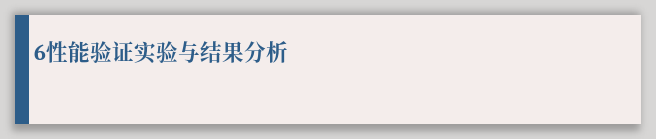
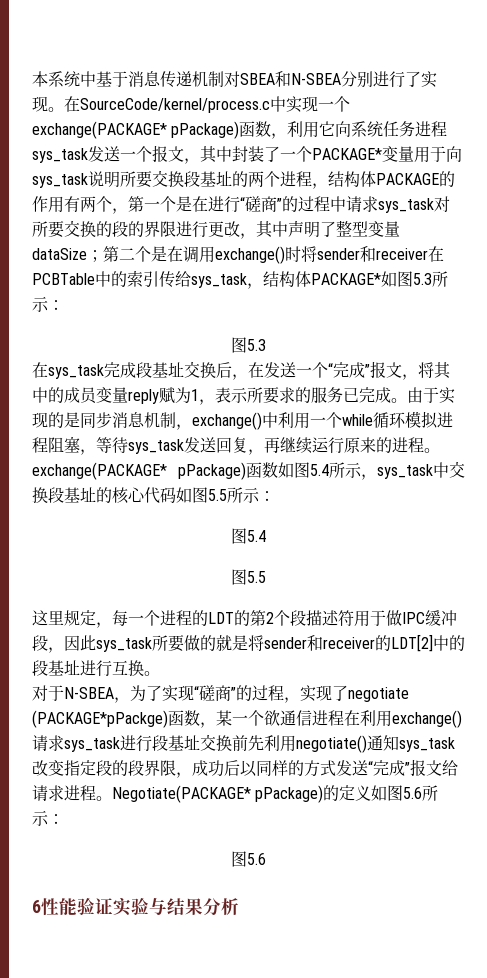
+ 本系统中基于消息传递机制对SBEA和N-SBEA分别进行了实现。在SourceCode/kernel/process.c中实现一个exchange(PACKAGE* pPackage)函数，利用它向系统任务进程sys_task发送一个报文，其中封装了一个PACKAGE*变量用于向sys_task说明所要交换段基址的两个进程，结构体PACKAGE的作用有两个，第一个是在进行“磋商”的过程中请求sys_task对所要交换的段的界限进行更改，其中声明了整型变量dataSize；第二个是在调用exchange()时将sender和receiver在PCBTable中的索引传给sys_task，结构体PACKAGE*如图5.3所示：
+ 图5.3
+ 在sys_task完成段基址交换后，在发送一个“完成”报文，将其中的成员变量reply赋为1，表示所要求的服务已完成。由于实现的是同步消息机制，exchange()中利用一个while循环模拟进程阻塞，等待sys_task发送回复，再继续运行原来的进程。exchange(PACKAGE* pPackage)函数如图5.4所示，sys_task中交换段基址的核心代码如图5.5所示：
+ 图5.4
+ 图5.5
+ 这里规定，每一个进程的LDT的第2个段描述符用于做IPC缓冲段，因此sys_task所要做的就是将sender和receiver的LDT[2]中的段基址进行互换。
+ 对于N-SBEA，为了实现“磋商”的过程，实现了negotiate (PACKAGE*pPackge)函数，某一个欲通信进程在利用exchange()请求sys_task进行段基址交换前先利用negotiate()通知sys_task改变指定段的段界限，成功后以同样的方式发送“完成”报文给请求进程。Negotiate(PACKAGE* pPackage)的定义如图5.6所示：
+ 图5.6

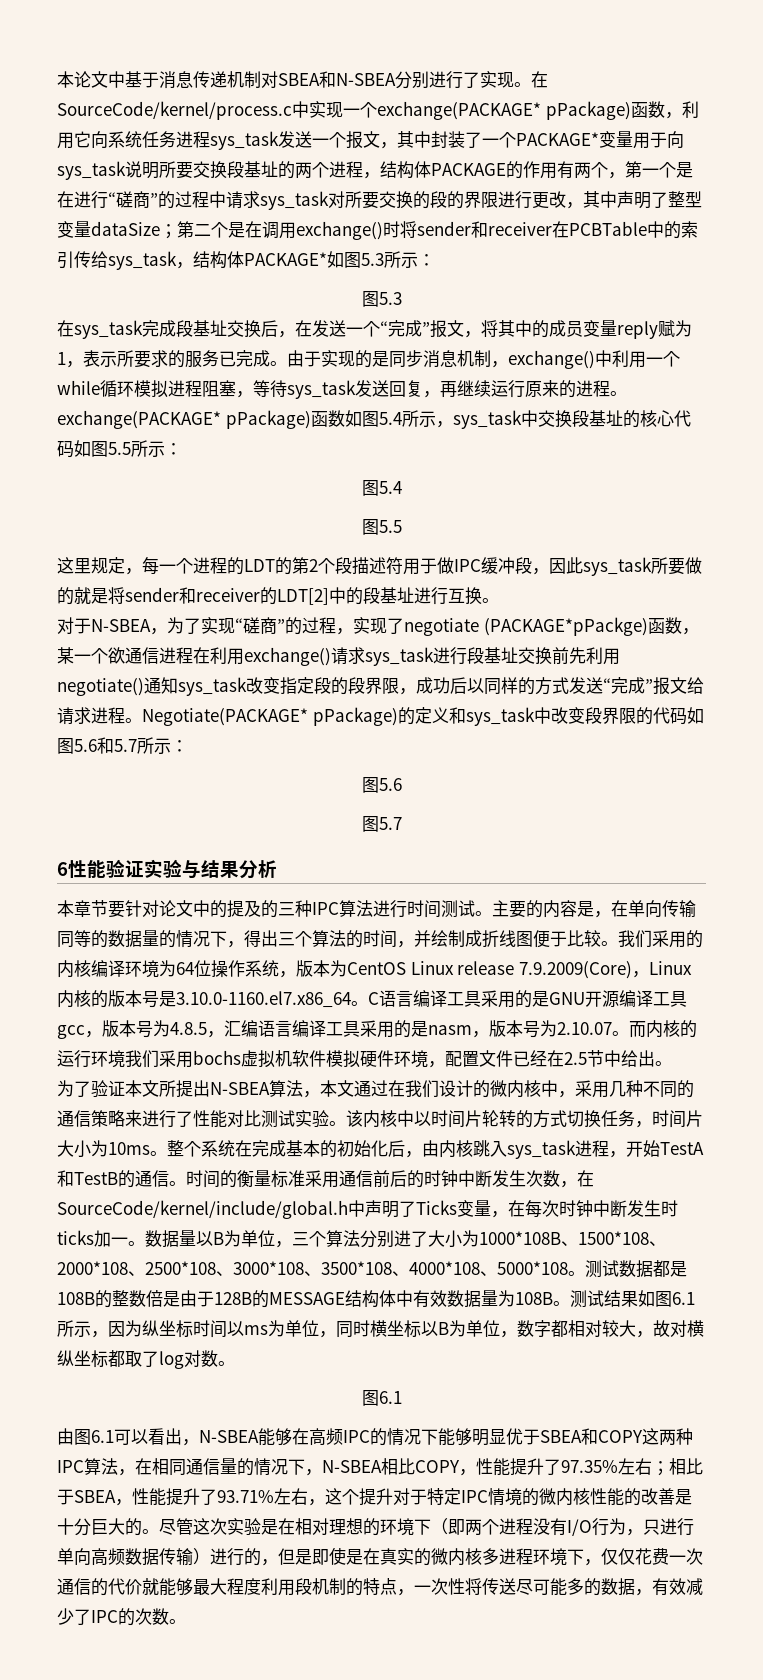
- 本系统中基于消息传递机制对SBEA和N-SBEA分别进行了实现。
+ 本论文中基于消息传递机制对SBEA和N-SBEA分别进行了实现。
- Negotiate(PACKAGE* pPackage)的定义如图5.6所示：
+ Negotiate(PACKAGE* pPackage)的定义和sys_task中改变段界限的代码如图5.6和5.7所示：
+ 图5.7
+ 本章节要针对论文中的提及的三种IPC算法进行时间测试。主要的内容是，在单向传输同等的数据量的情况下，得出三个算法的时间，并绘制成折线图便于比较。我们采用的内核编译环境为64位操作系统，版本为CentOS Linux release 7.9.2009(Core)，Linux内核的版本号是3.10.0-1160.el7.x86_64。C语言编译工具采用的是GNU开源编译工具gcc，版本号为4.8.5，汇编语言编译工具采用的是nasm，版本号为2.10.07。而内核的运行环境我们采用bochs虚拟机软件模拟硬件环境，配置文件已经在2.5节中给出。
+ 为了验证本文所提出N-SBEA算法，本文通过在我们设计的微内核中，采用几种不同的通信策略来进行了性能对比测试实验。该内核中以时间片轮转的方式切换任务，时间片大小为10ms。整个系统在完成基本的初始化后，由内核跳入sys_task进程，开始TestA和TestB的通信。时间的衡量标准采用通信前后的时钟中断发生次数，在SourceCode/kernel/include/global.h中声明了Ticks变量，在每次时钟中断发生时ticks加一。数据量以B为单位，三个算法分别进了大小为1000*108B、1500*108、2000*108、2500*108、3000*108、3500*108、4000*108、5000*108。测试数据都是108B的整数倍是由于128B的MESSAGE结构体中有效数据量为108B。测试结果如图6.1所示，因为纵坐标时间以ms为单位，同时横坐标以B为单位，数字都相对较大，故对横纵坐标都取了log对数。
+ 图6.1
+ 由图6.1可以看出，N-SBEA能够在高频IPC的情况下能够明显优于SBEA和COPY这两种IPC算法，在相同通信量的情况下，N-SBEA相比COPY，性能提升了97.35%左右；相比于SBEA，性能提升了93.71%左右，这个提升对于特定IPC情境的微内核性能的改善是十分巨大的。尽管这次实验是在相对理想的环境下（即两个进程没有I/O行为，只进行单向高频数据传输）进行的，但是即使是在真实的微内核多进程环境下，仅仅花费一次通信的代价就能够最大程度利用段机制的特点，一次性将传送尽可能多的数据，有效减少了IPC的次数。

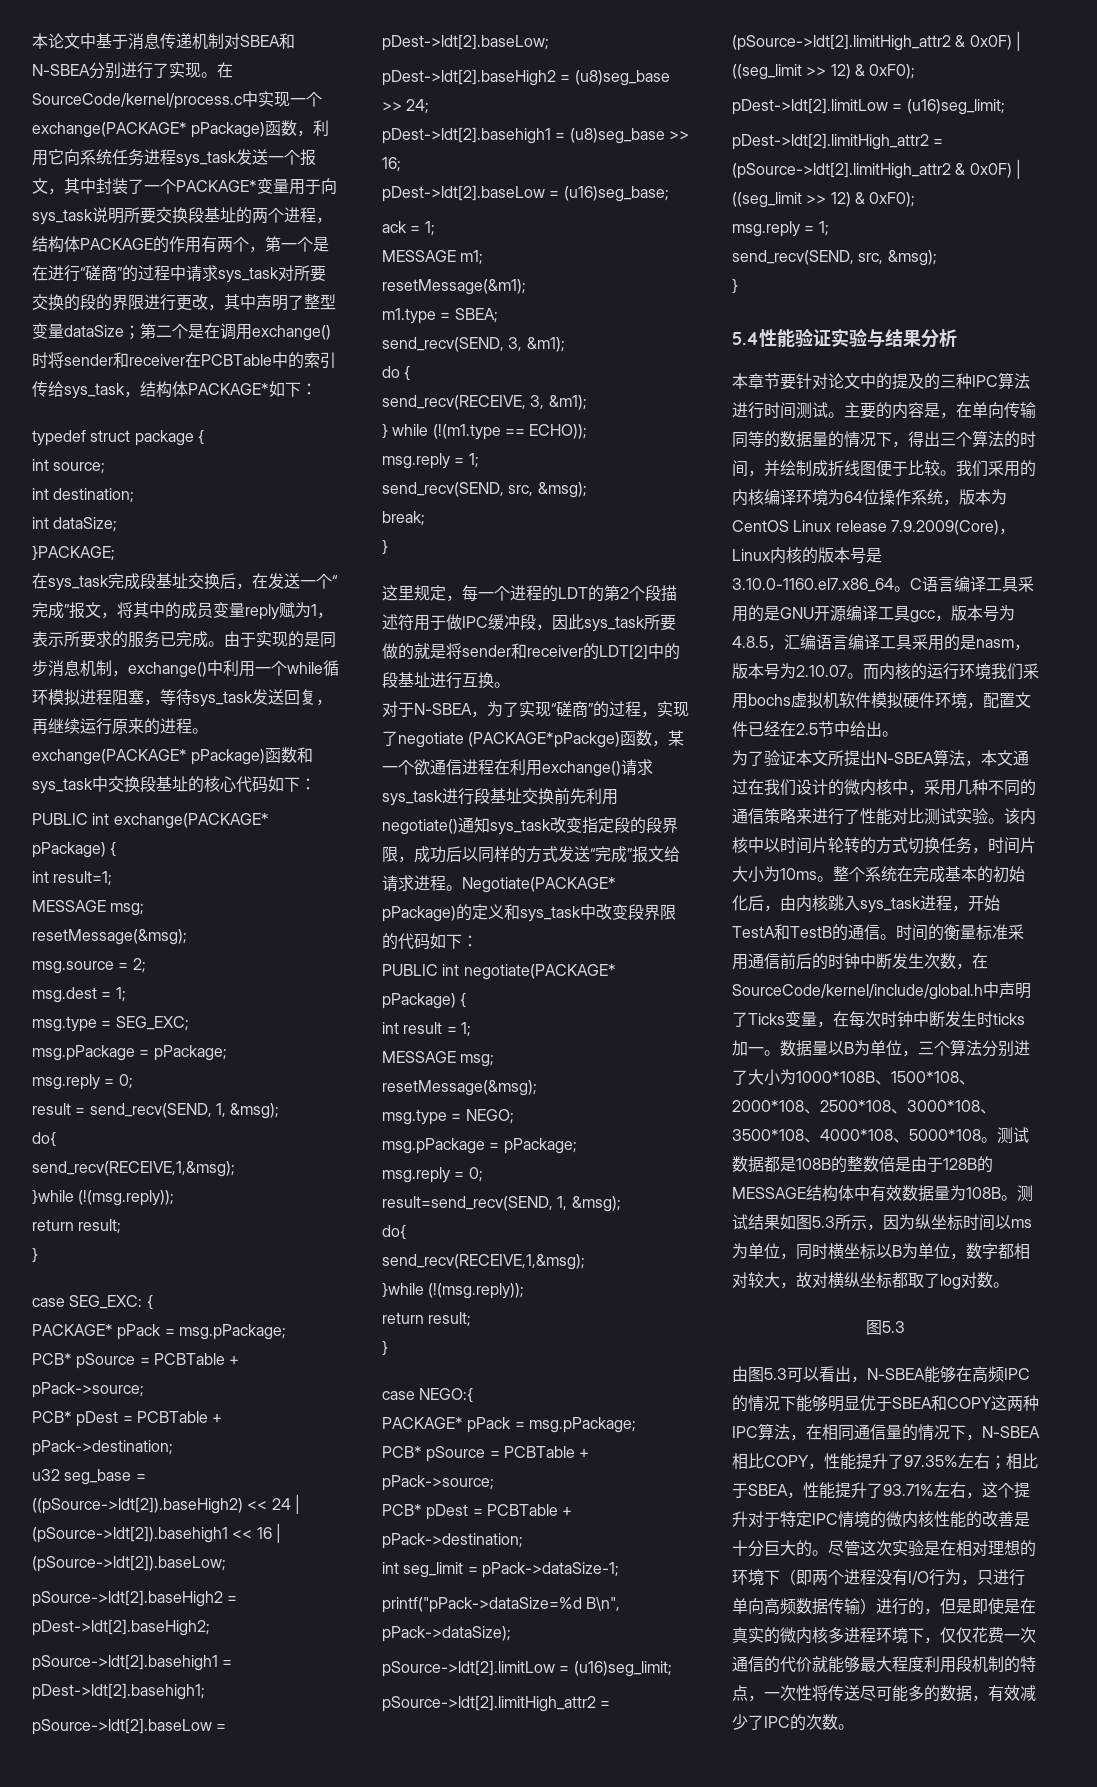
- 第二个是在调用exchange()时将sender和receiver在PCBTable中的索引传给sys_task，结构体PACKAGE*如图5.3所示：
- 图5.3
+ 第二个是在调用exchange()时将sender和receiver在PCBTable中的索引传给sys_task，结构体PACKAGE*如下：
+ typedef struct package {
+ int source;
+ int destination;
+ int dataSize;
+ }PACKAGE;
- 由于实现的是同步消息机制，exchange()中利用一个while循环模拟进程阻塞，等待sys_task发送回复，再继续运行原来的进程。exchange(PACKAGE* pPackage)函数如图5.4所示，sys_task中交换段基址的核心代码如图5.5所示：
- 图5.4
- 图5.5
+ 由于实现的是同步消息机制，exchange()中利用一个while循环模拟进程阻塞，等待sys_task发送回复，再继续运行原来的进程。exchange(PACKAGE* pPackage)函数和sys_task中交换段基址的核心代码如下：
+ PUBLIC int exchange(PACKAGE* pPackage) {
+ int result=1;
+ MESSAGE msg;
+ resetMessage(&msg);
+ msg.source = 2;
+ msg.dest = 1;
+ msg.type = SEG_EXC;
+ msg.pPackage = pPackage;
+ msg.reply = 0;
+ result = send_recv(SEND, 1, &msg);
+ do{
+ send_recv(RECEIVE,1,&msg);
+ }while (!(msg.reply));
+ return result;
+ }
+ case SEG_EXC: {
+ PACKAGE* pPack = msg.pPackage;
+ PCB* pSource = PCBTable + pPack->source;
+ PCB* pDest = PCBTable + pPack->destination;
+ u32 seg_base = ((pSource->ldt[2]).baseHigh2) << 24 | (pSource->ldt[2]).basehigh1 << 16 | (pSource->ldt[2]).baseLow;
+ pSource->ldt[2].baseHigh2 = pDest->ldt[2].baseHigh2;
+ pSource->ldt[2].basehigh1 = pDest->ldt[2].basehigh1;
+ pSource->ldt[2].baseLow = pDest->ldt[2].baseLow;
+ pDest->ldt[2].baseHigh2 = (u8)seg_base >> 24;
+ pDest->ldt[2].basehigh1 = (u8)seg_base >> 16;
+ pDest->ldt[2].baseLow = (u16)seg_base;
+ ack = 1;
+ MESSAGE m1;
+ resetMessage(&m1);
+ m1.type = SBEA;
+ send_recv(SEND, 3, &m1);
+ do {
+ send_recv(RECEIVE, 3, &m1);
+ } while (!(m1.type == ECHO));
+ msg.reply = 1;
+ send_recv(SEND, src, &msg);
+ break;
+ }
- Negotiate(PACKAGE* pPackage)的定义和sys_task中改变段界限的代码如图5.6和5.7所示：
- 图5.6
- 图5.7
- 6性能验证实验与结果分析
+ Negotiate(PACKAGE* pPackage)的定义和sys_task中改变段界限的代码如下：
+ PUBLIC int negotiate(PACKAGE* pPackage) {
+ int result = 1;
+ MESSAGE msg;
+ resetMessage(&msg);
+ msg.type = NEGO;
+ msg.pPackage = pPackage;
+ msg.reply = 0;
+ result=send_recv(SEND, 1, &msg);
+ do{
+ send_recv(RECEIVE,1,&msg);
+ }while (!(msg.reply));
+ return result;
+ }
+ case NEGO:{
+ PACKAGE* pPack = msg.pPackage;
+ PCB* pSource = PCBTable + pPack->source;
+ PCB* pDest = PCBTable + pPack->destination;
+ int seg_limit = pPack->dataSize-1;
+ printf("pPack->dataSize=%d B\n", pPack->dataSize);
+ pSource->ldt[2].limitLow = (u16)seg_limit;
+ pSource->ldt[2].limitHigh_attr2 = (pSource->ldt[2].limitHigh_attr2 & 0x0F) | ((seg_limit >> 12) & 0xF0);
+ pDest->ldt[2].limitLow = (u16)seg_limit;
+ pDest->ldt[2].limitHigh_attr2 = (pSource->ldt[2].limitHigh_attr2 & 0x0F) | ((seg_limit >> 12) & 0xF0);
+ msg.reply = 1;
+ send_recv(SEND, src, &msg);
+ }
+ 5.4性能验证实验与结果分析
- 测试结果如图6.1所示，因为纵坐标时间以ms为单位，同时横坐标以B为单位，数字都相对较大，故对横纵坐标都取了log对数。
- 图6.1
+ 测试结果如图5.3所示，因为纵坐标时间以ms为单位，同时横坐标以B为单位，数字都相对较大，故对横纵坐标都取了log对数。
+ 图5.3
- 由图6.1可以看出，N-SBEA能够在高频IPC的情况下能够明显优于SBEA和COPY这两种IPC算法，在相同通信量的情况下，N-SBEA相比COPY，性能提升了97.35%左右；相比于SBEA，性能提升了93.71%左右，这个提升对于特定IPC情境的微内核性能的改善是十分巨大的。
+ 由图5.3可以看出，N-SBEA能够在高频IPC的情况下能够明显优于SBEA和COPY这两种IPC算法，在相同通信量的情况下，N-SBEA相比COPY，性能提升了97.35%左右；相比于SBEA，性能提升了93.71%左右，这个提升对于特定IPC情境的微内核性能的改善是十分巨大的。

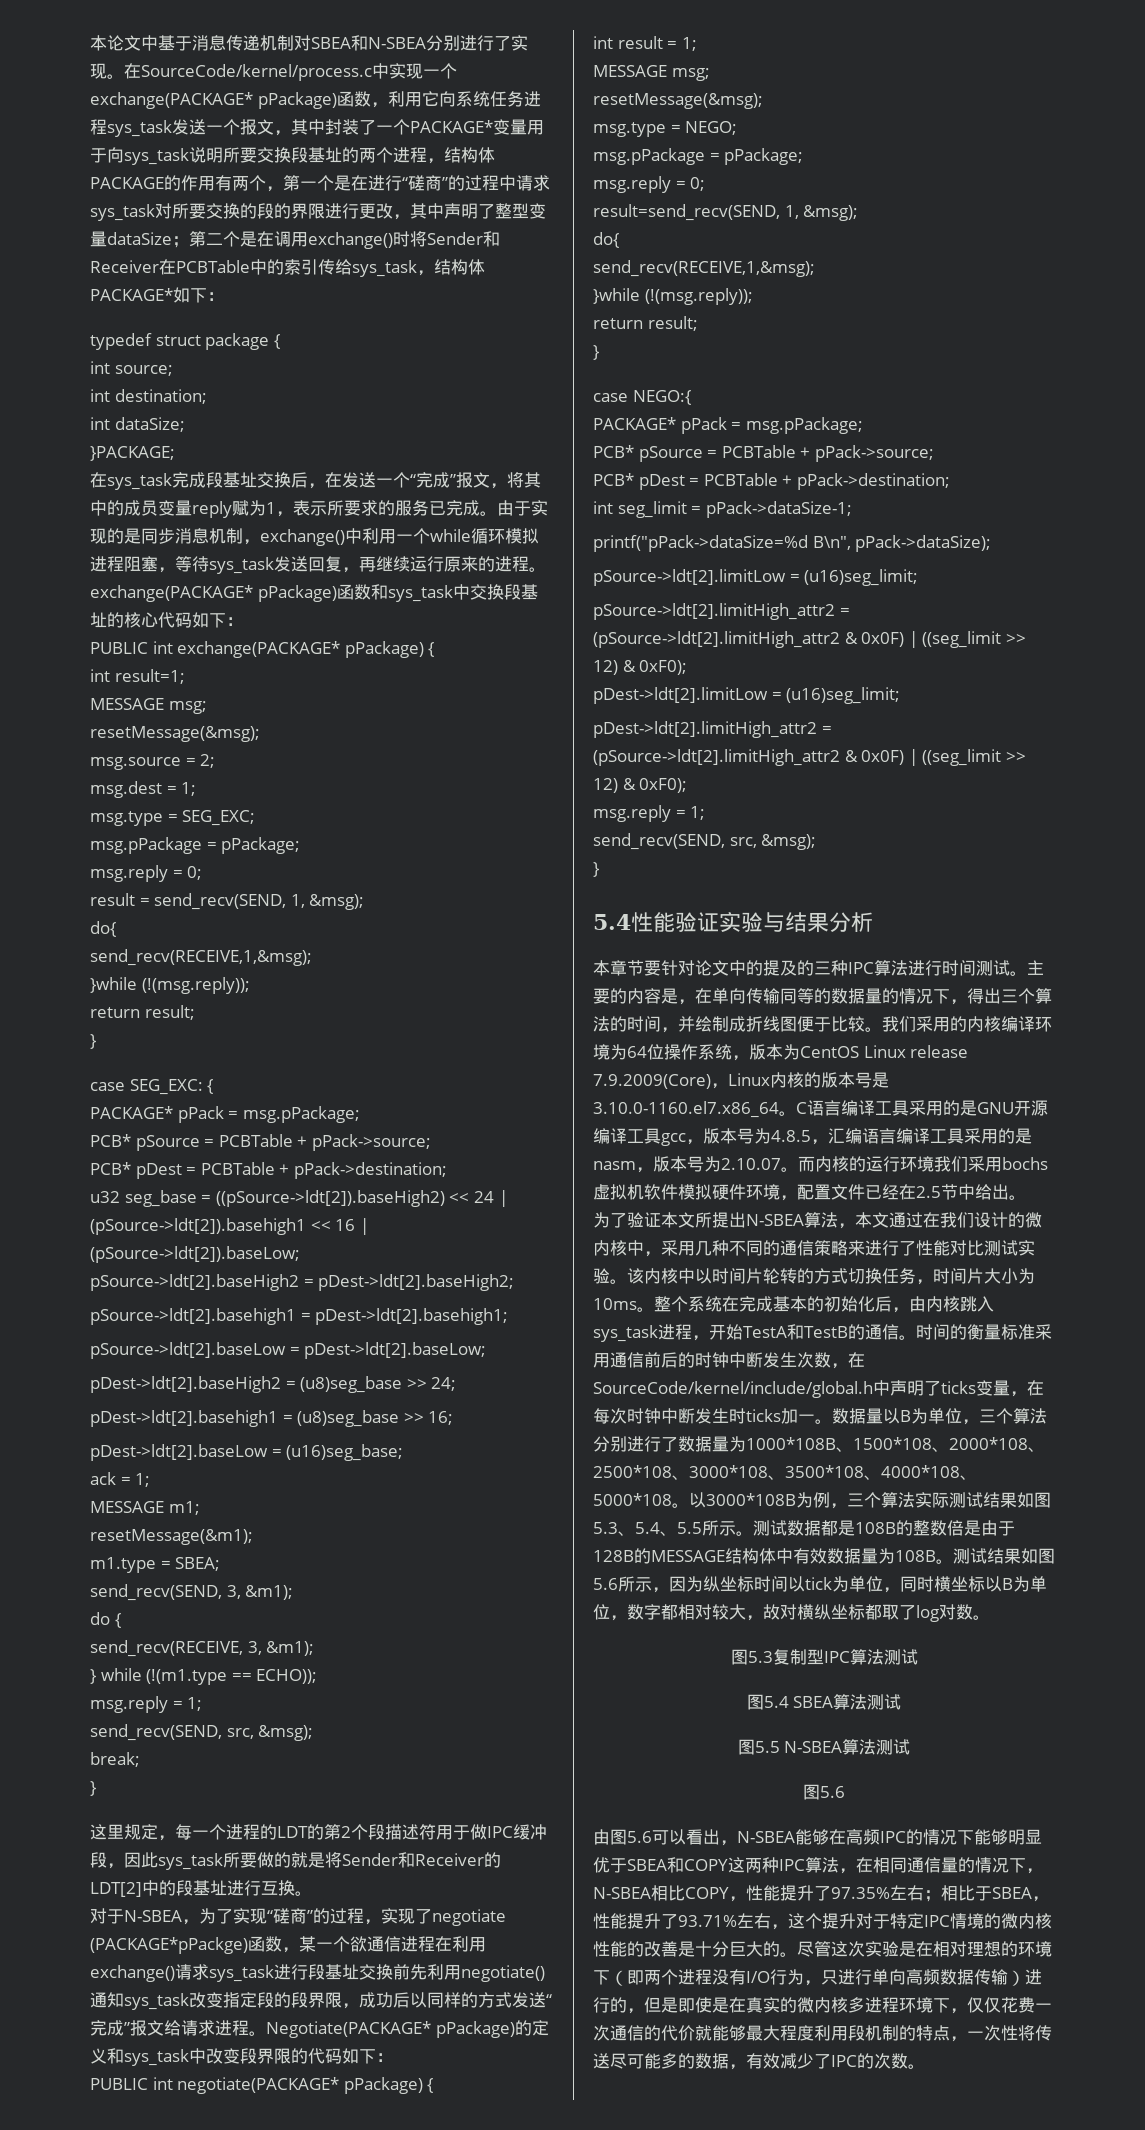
- 第二个是在调用exchange()时将sender和receiver在PCBTable中的索引传给sys_task，结构体PACKAGE*如下：
+ 第二个是在调用exchange()时将Sender和Receiver在PCBTable中的索引传给sys_task，结构体PACKAGE*如下：
- 这里规定，每一个进程的LDT的第2个段描述符用于做IPC缓冲段，因此sys_task所要做的就是将sender和receiver的LDT[2]中的段基址进行互换。
+ 这里规定，每一个进程的LDT的第2个段描述符用于做IPC缓冲段，因此sys_task所要做的就是将Sender和Receiver的LDT[2]中的段基址进行互换。
- 时间的衡量标准采用通信前后的时钟中断发生次数，在SourceCode/kernel/include/global.h中声明了Ticks变量，在每次时钟中断发生时ticks加一。
+ 时间的衡量标准采用通信前后的时钟中断发生次数，在SourceCode/kernel/include/global.h中声明了ticks变量，在每次时钟中断发生时ticks加一。
- 数据量以B为单位，三个算法分别进了大小为1000*108B、1500*108、2000*108、2500*108、3000*108、3500*108、4000*108、5000*108。
+ 数据量以B为单位，三个算法分别进行了数据量为1000*108B、1500*108、2000*108、2500*108、3000*108、3500*108、4000*108、5000*108。
+ 以3000*108B为例，三个算法实际测试结果如图5.3、5.4、5.5所示。
- 测试结果如图5.3所示，因为纵坐标时间以ms为单位，同时横坐标以B为单位，数字都相对较大，故对横纵坐标都取了log对数。
- 图5.3
+ 测试结果如图5.6所示，因为纵坐标时间以tick为单位，同时横坐标以B为单位，数字都相对较大，故对横纵坐标都取了log对数。
+ 图5.3复制型IPC算法测试
+ 图5.4 SBEA算法测试
+ 图5.5 N-SBEA算法测试
+ 图5.6
- 由图5.3可以看出，N-SBEA能够在高频IPC的情况下能够明显优于SBEA和COPY这两种IPC算法，在相同通信量的情况下，N-SBEA相比COPY，性能提升了97.35%左右；相比于SBEA，性能提升了93.71%左右，这个提升对于特定IPC情境的微内核性能的改善是十分巨大的。
+ 由图5.6可以看出，N-SBEA能够在高频IPC的情况下能够明显优于SBEA和COPY这两种IPC算法，在相同通信量的情况下，N-SBEA相比COPY，性能提升了97.35%左右；相比于SBEA，性能提升了93.71%左右，这个提升对于特定IPC情境的微内核性能的改善是十分巨大的。

